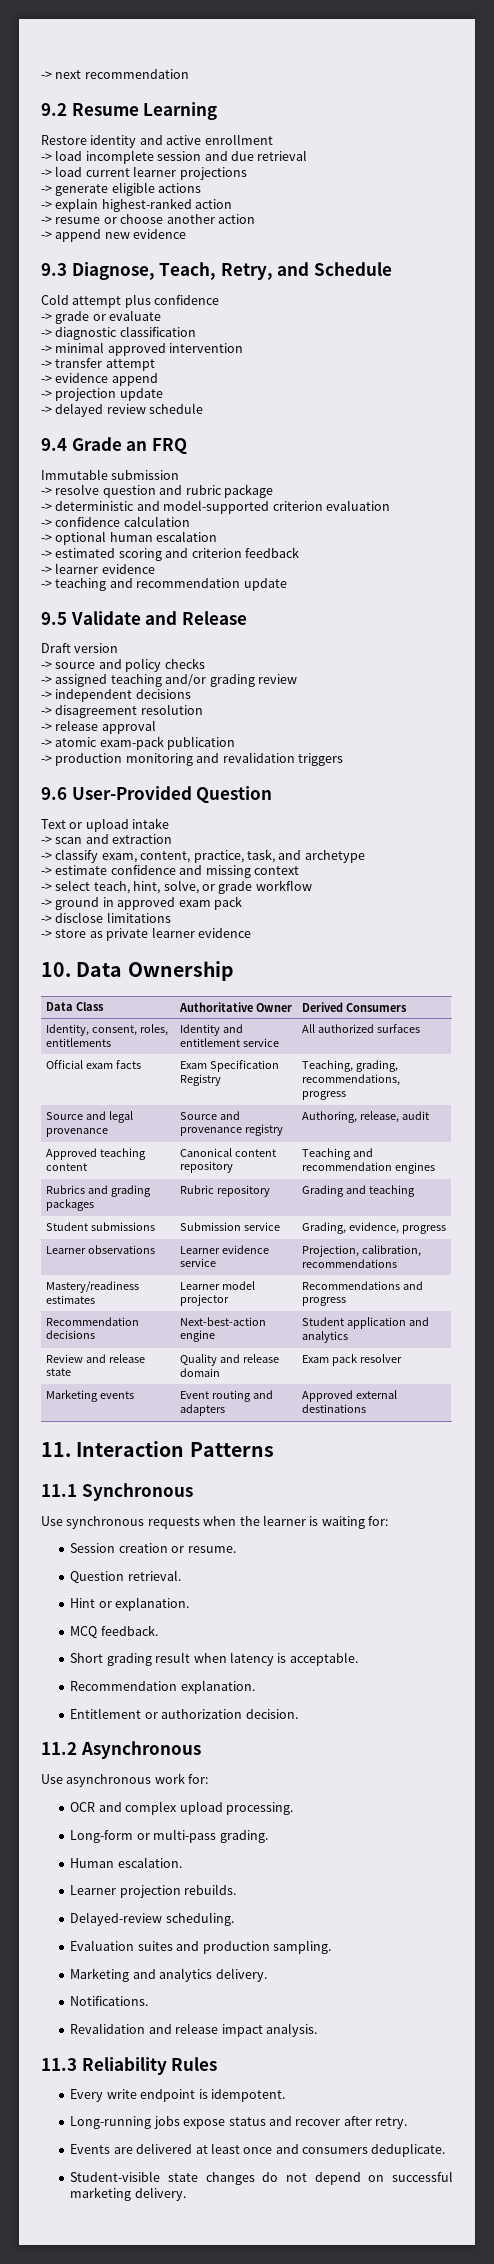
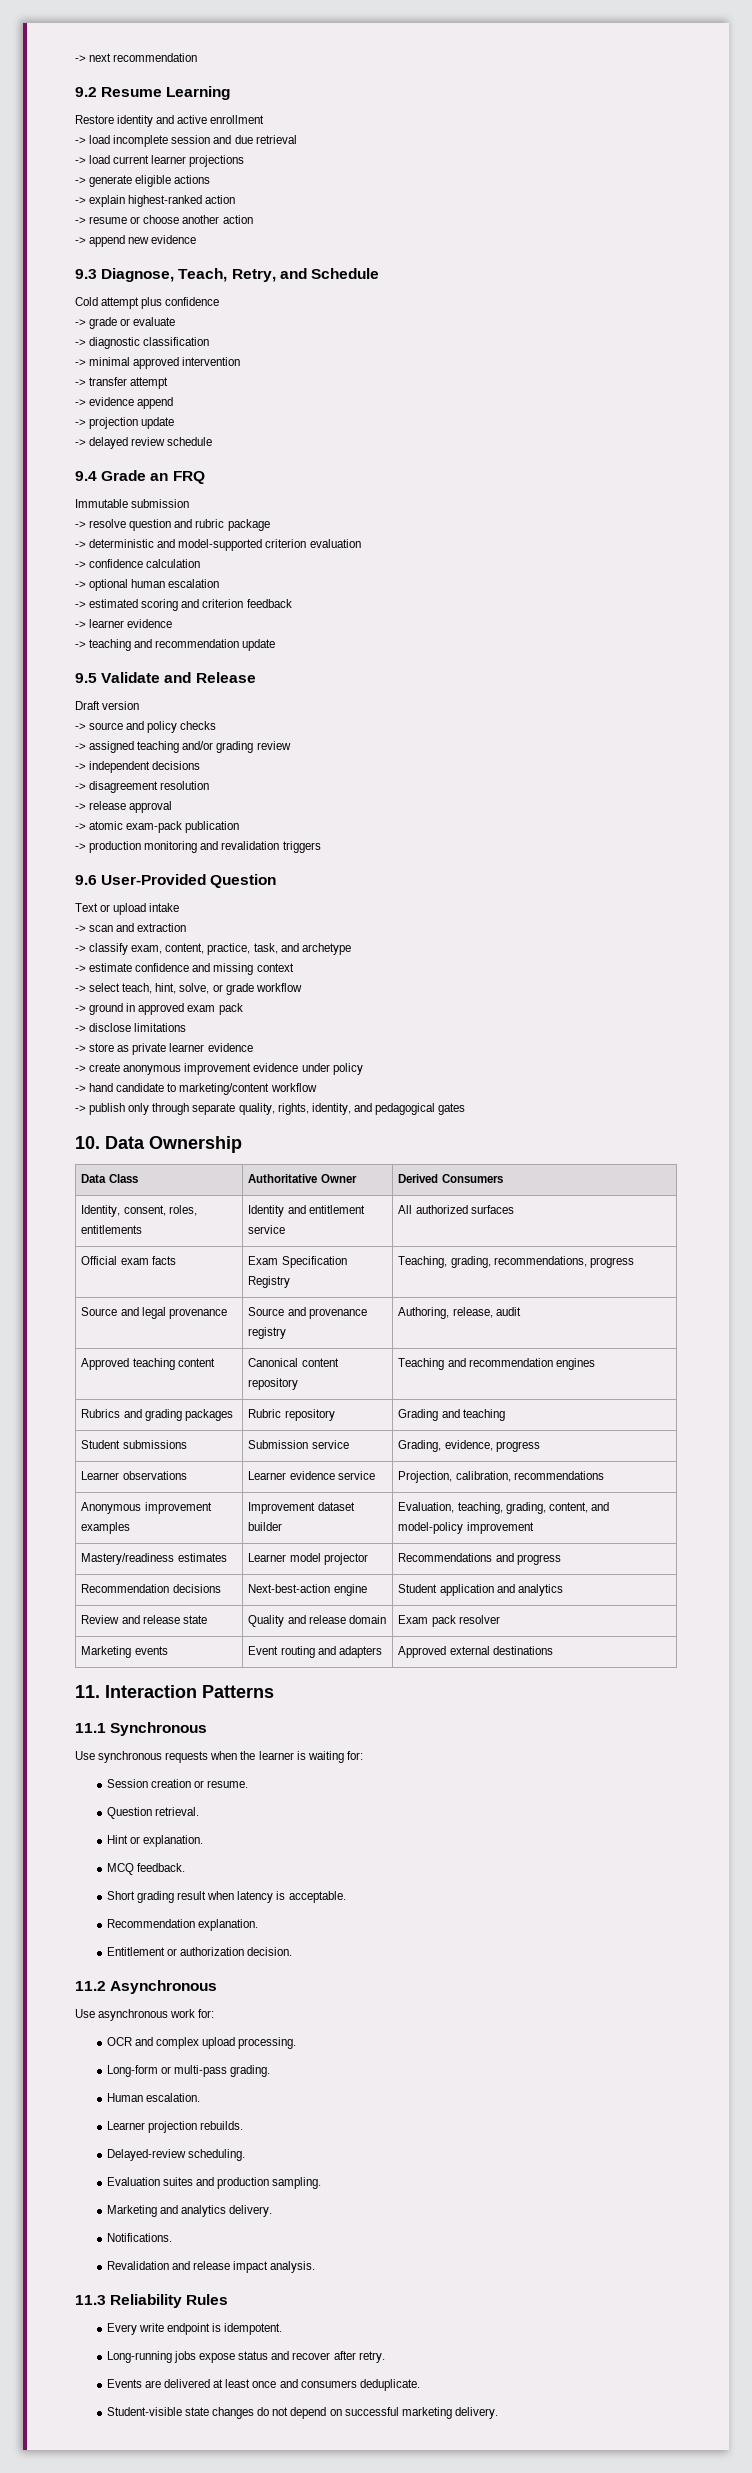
+ -> create anonymous improvement evidence under policy
+ -> hand candidate to marketing/content workflow
+ -> publish only through separate quality, rights, identity, and pedagogical gates
+ Anonymous improvement examples | Improvement dataset builder | Evaluation, teaching, grading, content, and model-policy improvement

